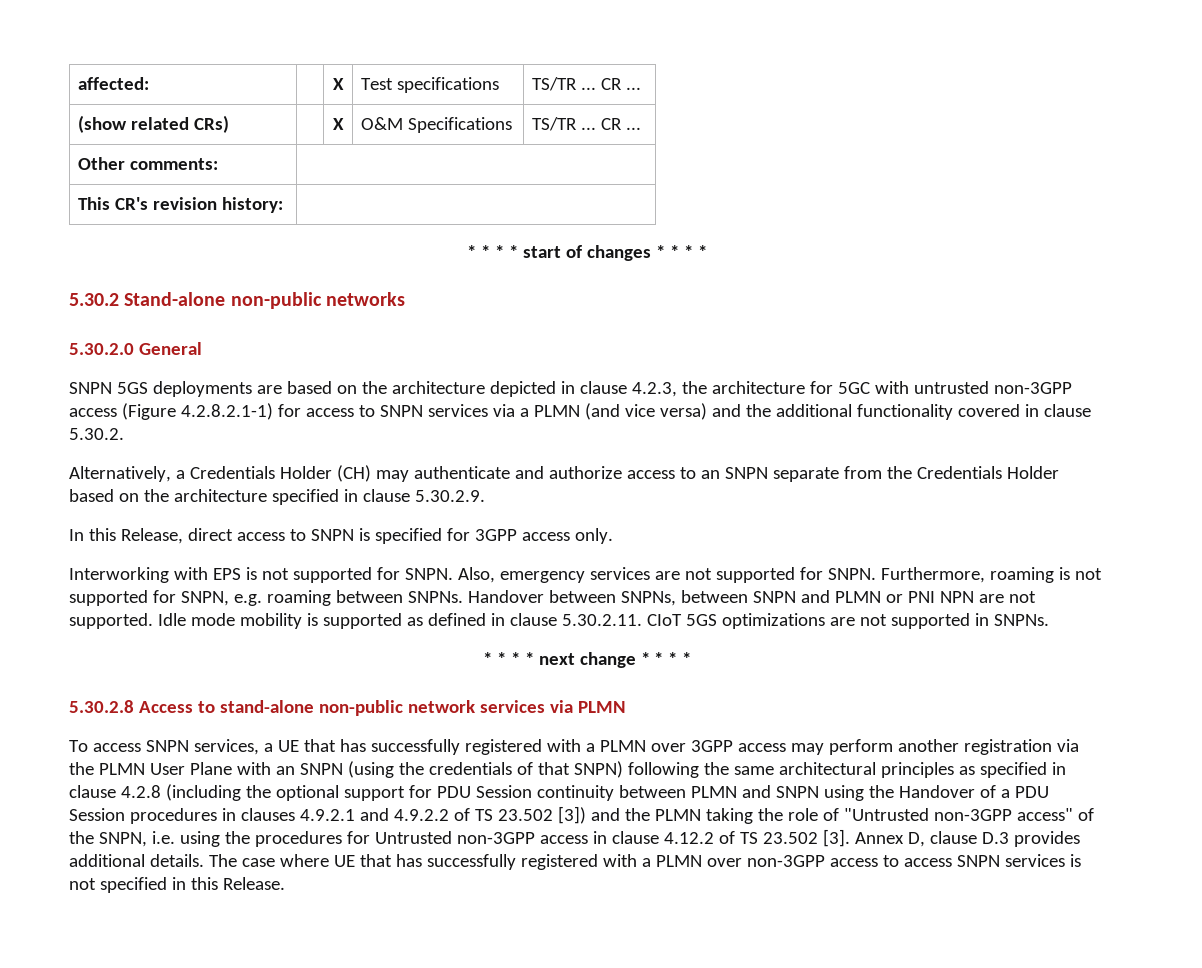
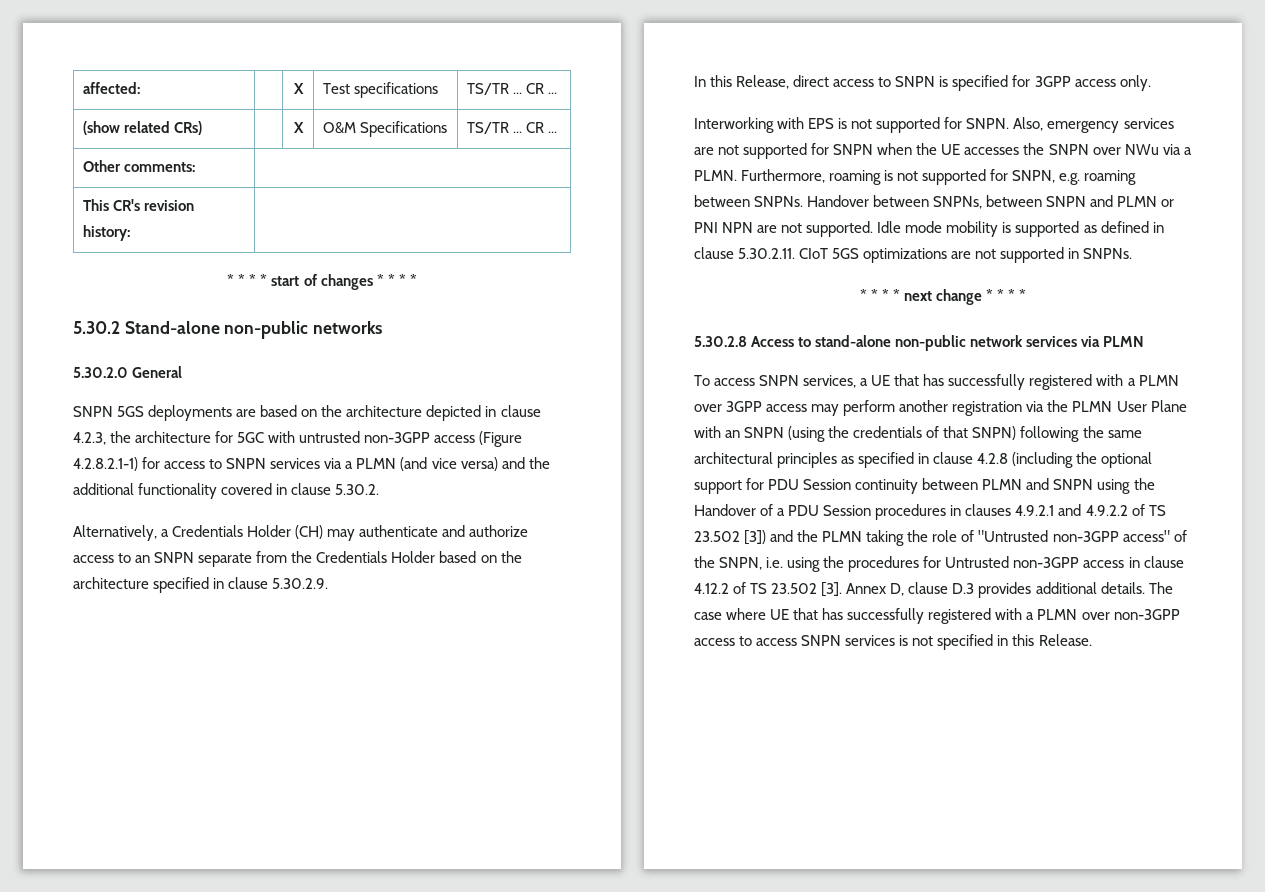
- Also, emergency services are not supported for SNPN.
+ Also, emergency services are not supported for SNPN when the UE accesses the SNPN over NWu via a PLMN.

